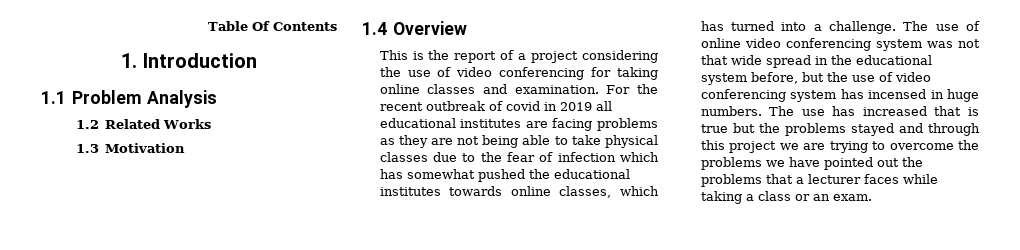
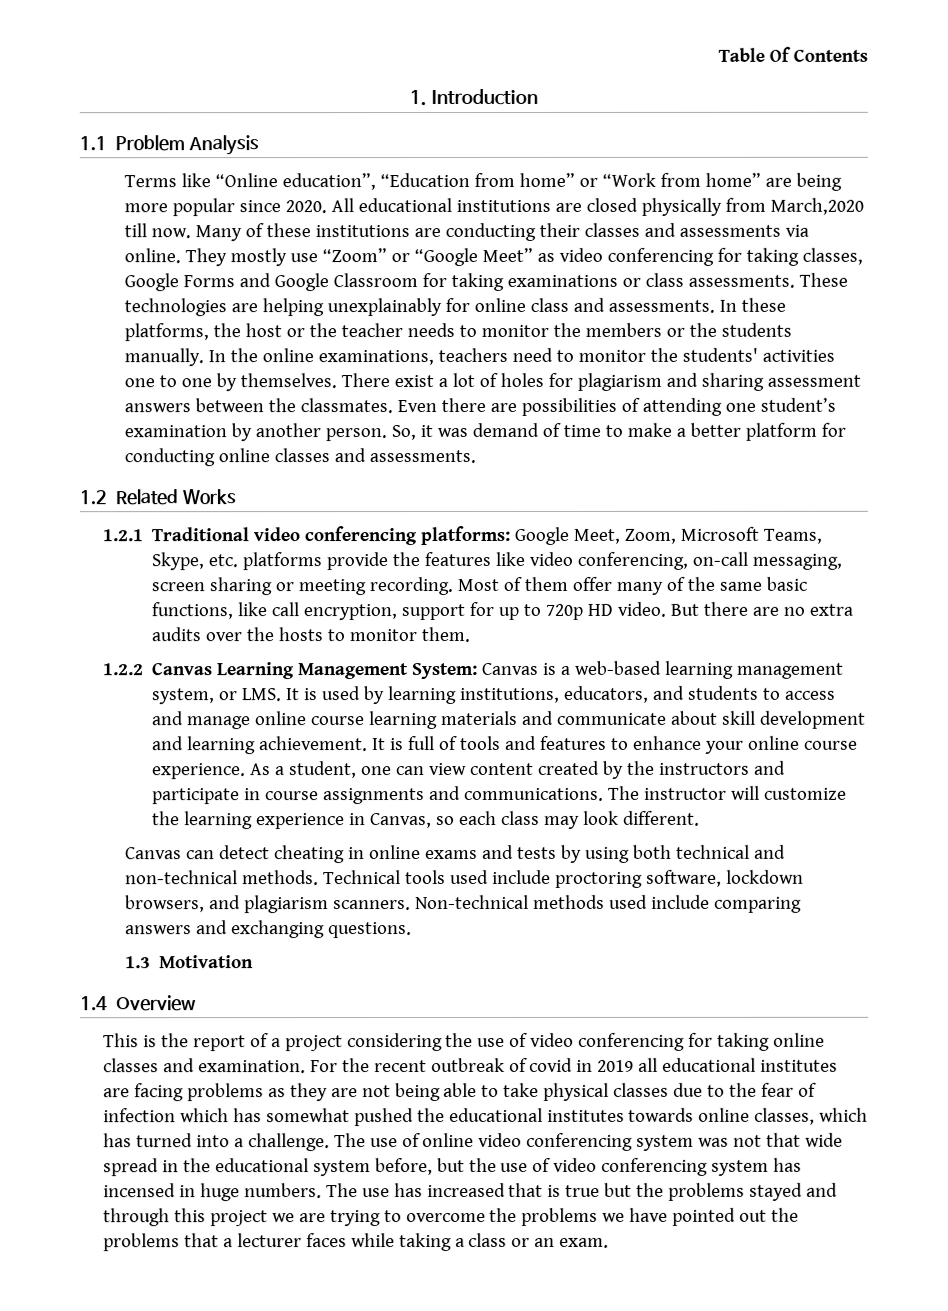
+ Terms like “Online education”, “Education from home” or “Work from home” are being more popular since 2020. All educational institutions are closed physically from March,2020 till now. Many of these institutions are conducting their classes and assessments via online. They mostly use “Zoom” or “Google Meet” as video conferencing for taking classes, Google Forms and Google Classroom for taking examinations or class assessments. These technologies are helping unexplainably for online class and assessments. In these platforms, the host or the teacher needs to monitor the members or the students manually. In the online examinations, teachers need to monitor the students' activities one to one by themselves. There exist a lot of holes for plagiarism and sharing assessment answers between the classmates. Even there are possibilities of attending one student’s examination by another person. So, it was demand of time to make a better platform for conducting online classes and assessments.
  1.2 Related Works
+ 1.2.1 Traditional video conferencing platforms: Google Meet, Zoom, Microsoft Teams, Skype, etc. platforms provide the features like video conferencing, on-call messaging, screen sharing or meeting recording. Most of them offer many of the same basic functions, like call encryption, support for up to 720p HD video. But there are no extra audits over the hosts to monitor them.
+ 1.2.2 Canvas Learning Management System: Canvas is a web-based learning management system, or LMS. It is used by learning institutions, educators, and students to access and manage online course learning materials and communicate about skill development and learning achievement. It is full of tools and features to enhance your online course experience. As a student, one can view content created by the instructors and participate in course assignments and communications. The instructor will customize the learning experience in Canvas, so each class may look different.
+ Canvas can detect cheating in online exams and tests by using both technical and non-technical methods. Technical tools used include proctoring software, lockdown browsers, and plagiarism scanners. Non-technical methods used include comparing answers and exchanging questions.

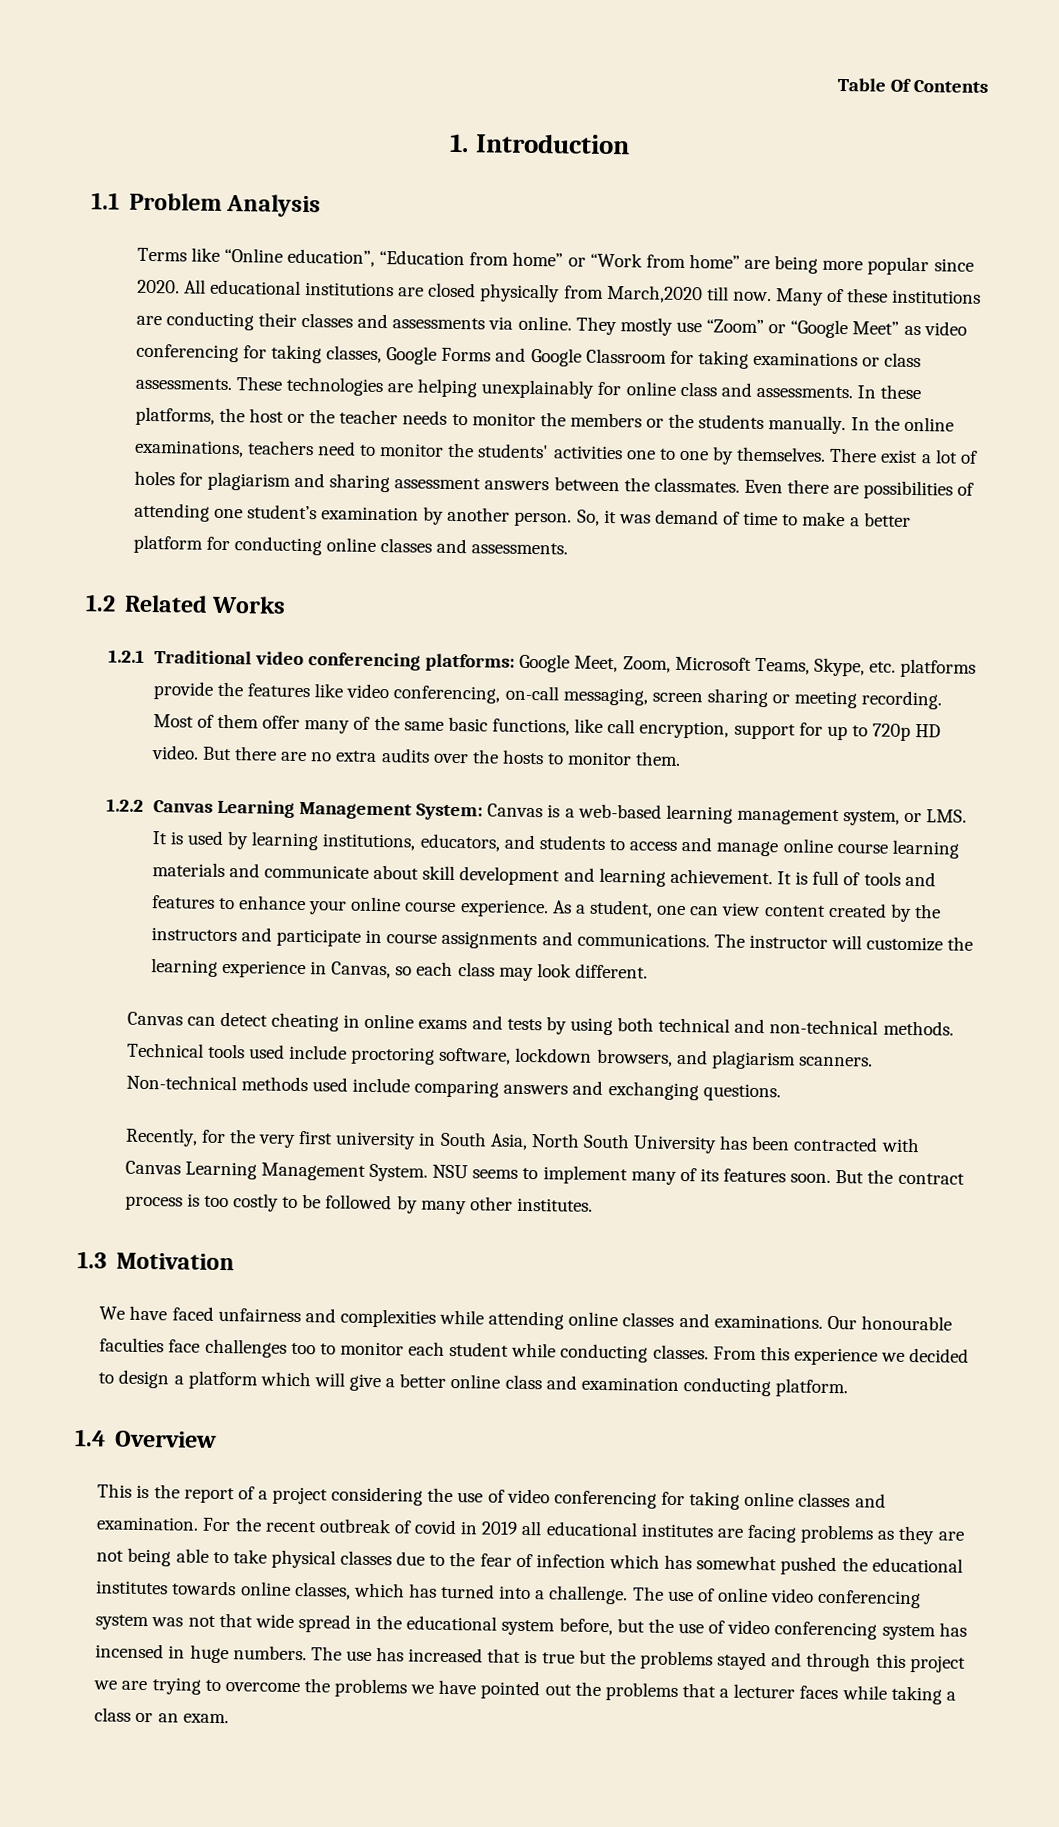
+ Recently, for the very first university in South Asia, North South University has been contracted with Canvas Learning Management System. NSU seems to implement many of its features soon. But the contract process is too costly to be followed by many other institutes.
  1.3 Motivation
+ We have faced unfairness and complexities while attending online classes and examinations. Our honourable faculties face challenges too to monitor each student while conducting classes. From this experience we decided to design a platform which will give a better online class and examination conducting platform.

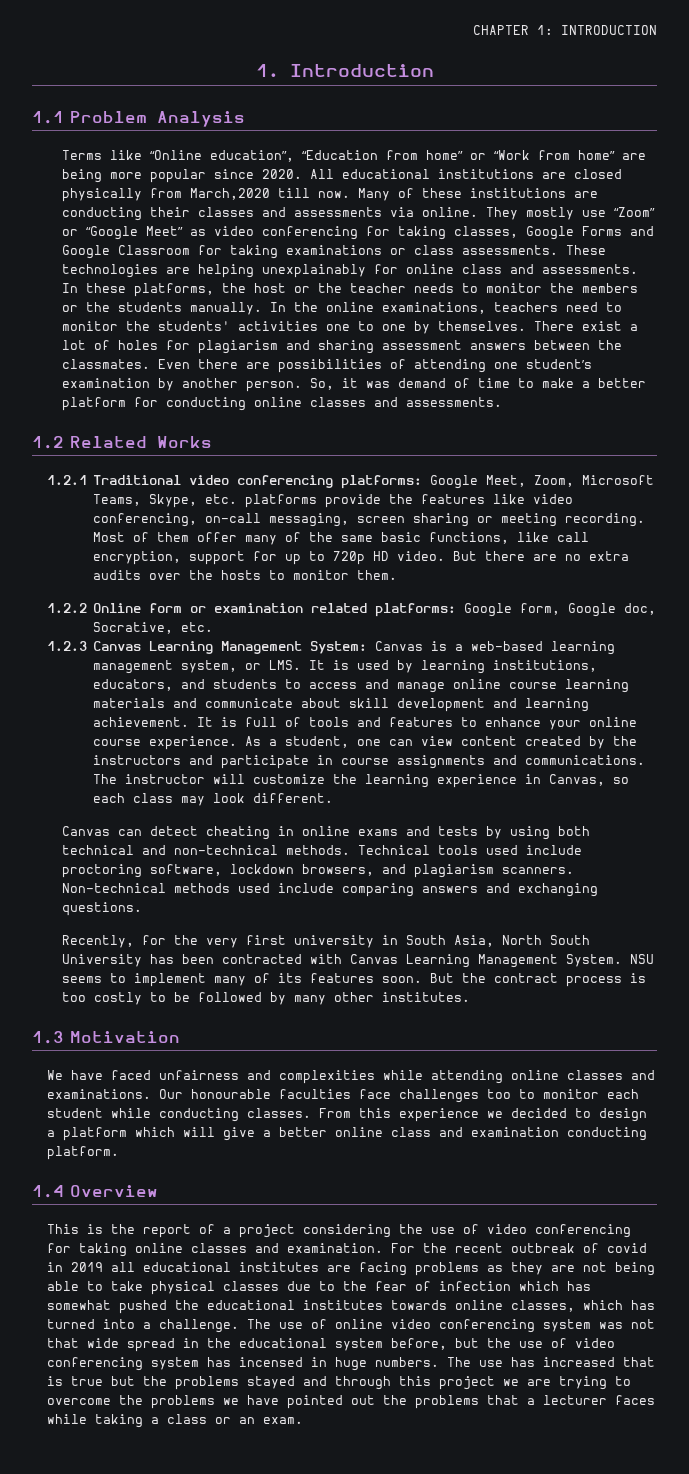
- Table Of Contents
+ CHAPTER 1: INTRODUCTION
- 1.2.2 Canvas Learning Management System: Canvas is a web-based learning management system, or LMS. It is used by learning institutions, educators, and students to access and manage online course learning materials and communicate about skill development and learning achievement.
+ 1.2.2 Online form or examination related platforms: Google form, Google doc, Socrative, etc.
+ 1.2.3 Canvas Learning Management System: Canvas is a web-based learning management system, or LMS. It is used by learning institutions, educators, and students to access and manage online course learning materials and communicate about skill development and learning achievement.

